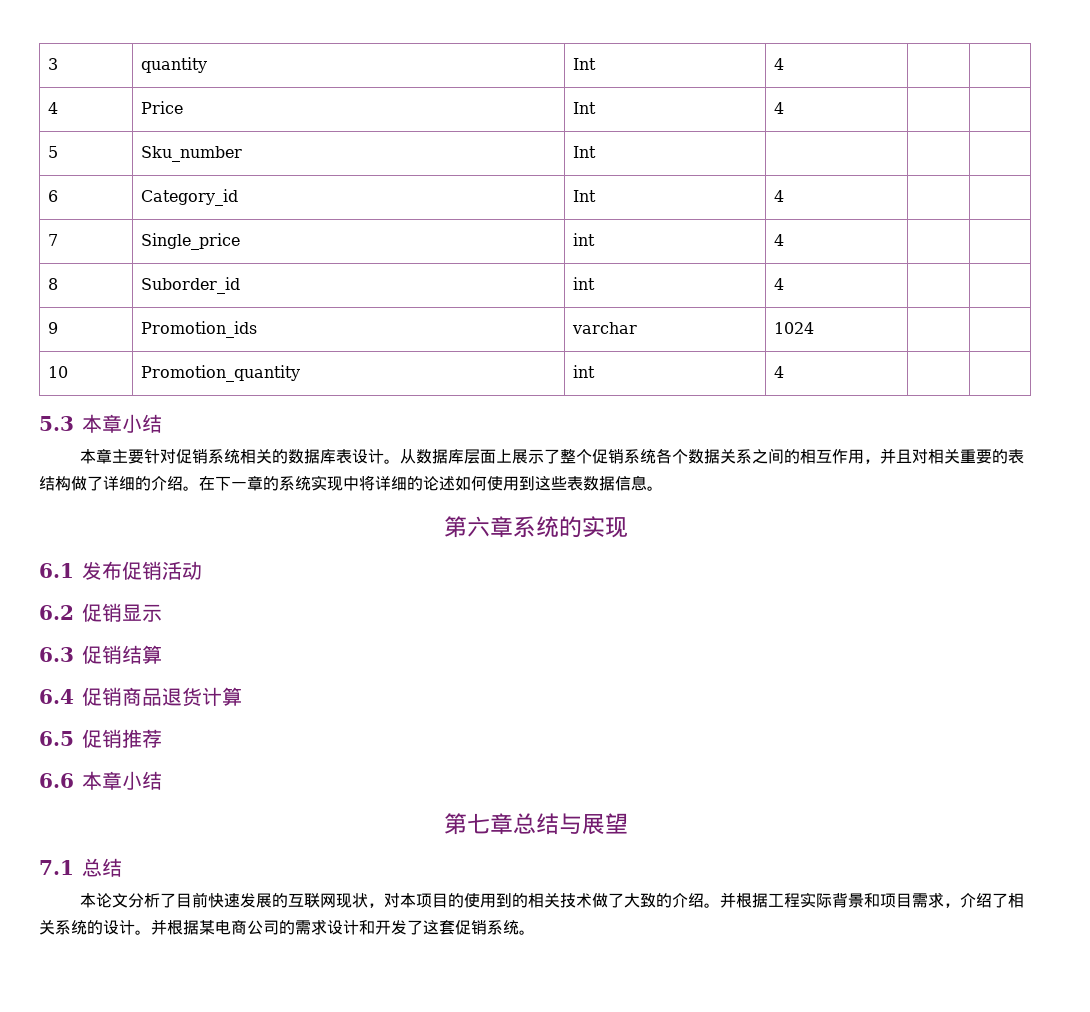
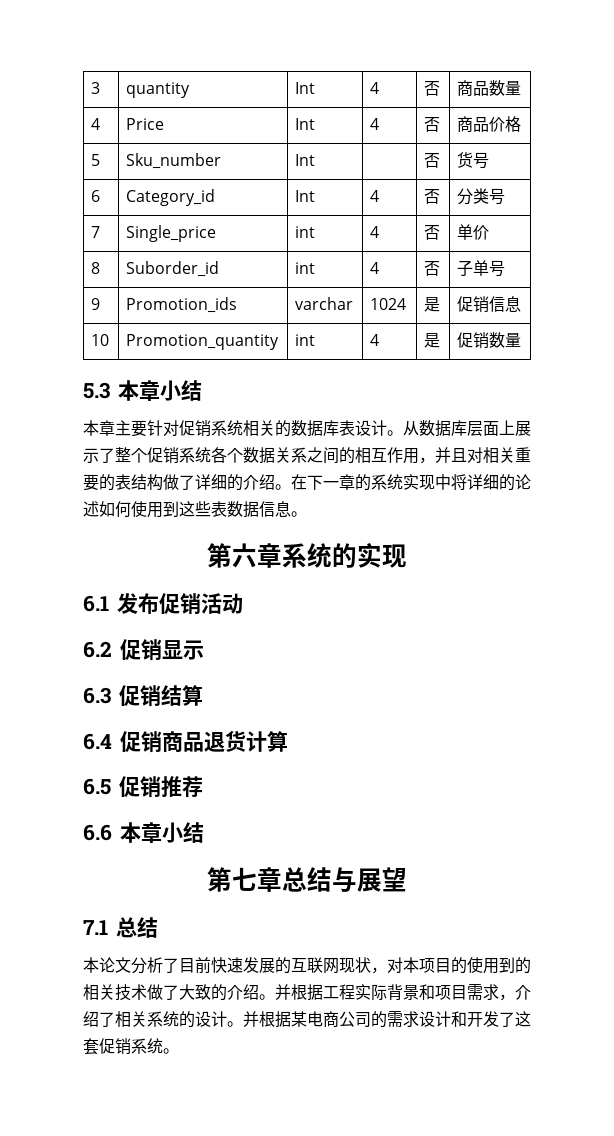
- 3 | quantity | Int | 4 | |
+ 3 | quantity | Int | 4 | 否 | 商品数量
- 4 | Price | Int | 4 | |
+ 4 | Price | Int | 4 | 否 | 商品价格
- 5 | Sku_number | Int | | |
+ 5 | Sku_number | Int | | 否 | 货号
- 6 | Category_id | Int | 4 | |
+ 6 | Category_id | Int | 4 | 否 | 分类号
- 7 | Single_price | int | 4 | |
+ 7 | Single_price | int | 4 | 否 | 单价
- 8 | Suborder_id | int | 4 | |
+ 8 | Suborder_id | int | 4 | 否 | 子单号
- 9 | Promotion_ids | varchar | 1024 | |
+ 9 | Promotion_ids | varchar | 1024 | 是 | 促销信息
- 10 | Promotion_quantity | int | 4 | |
+ 10 | Promotion_quantity | int | 4 | 是 | 促销数量

